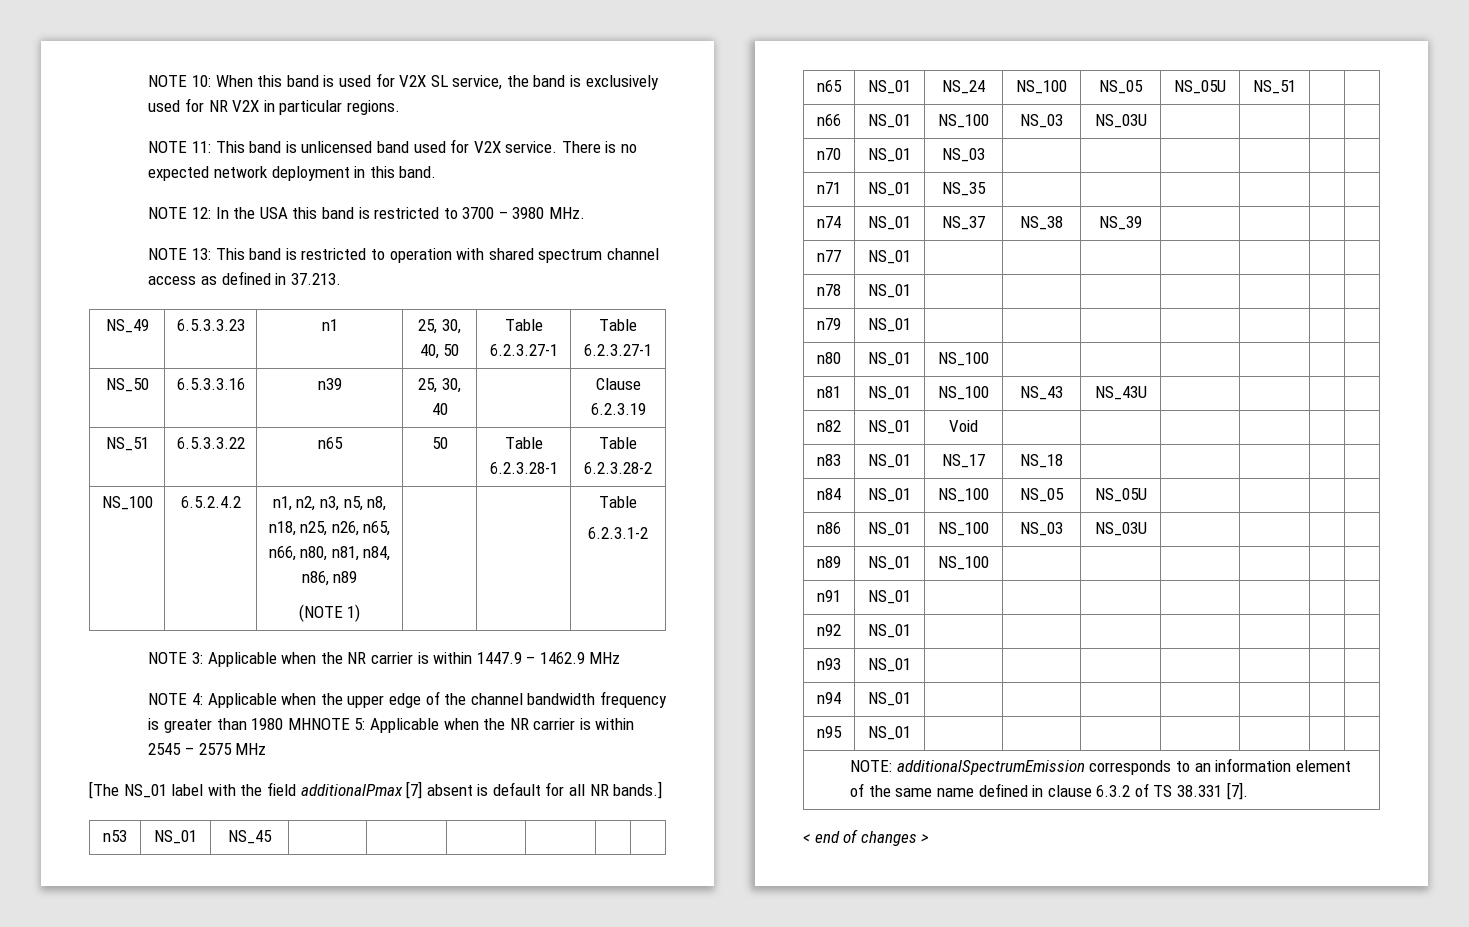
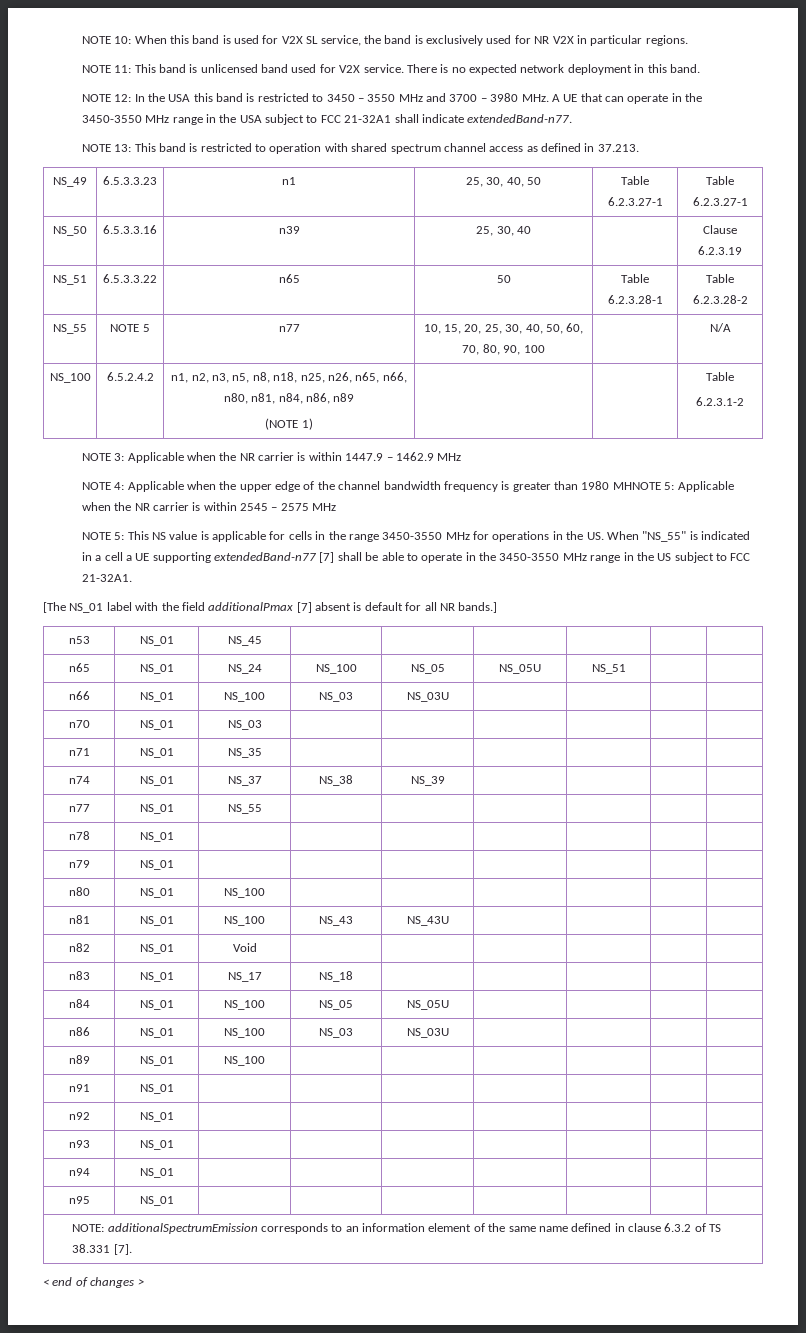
- NOTE 12: In the USA this band is restricted to 3700 – 3980 MHz.
+ NOTE 12: In the USA this band is restricted to 3450 – 3550 MHz and 3700 – 3980 MHz. A UE that can operate in the 3450-3550 MHz range in the USA subject to FCC 21-32A1 shall indicate extendedBand-n77.
+ NS_55 | NOTE 5 | n77 | 10, 15, 20, 25, 30, 40, 50, 60, 70, 80, 90, 100 | | N/A
+ NOTE 5: This NS value is applicable for cells in the range 3450-3550 MHz for operations in the US. When "NS_55" is indicated in a cell a UE supporting extendedBand-n77 [7] shall be able to operate in the 3450-3550 MHz range in the US subject to FCC 21-32A1.
- n77 | NS_01 | | | | | | |
+ n77 | NS_01 | NS_55 | | | | | |

